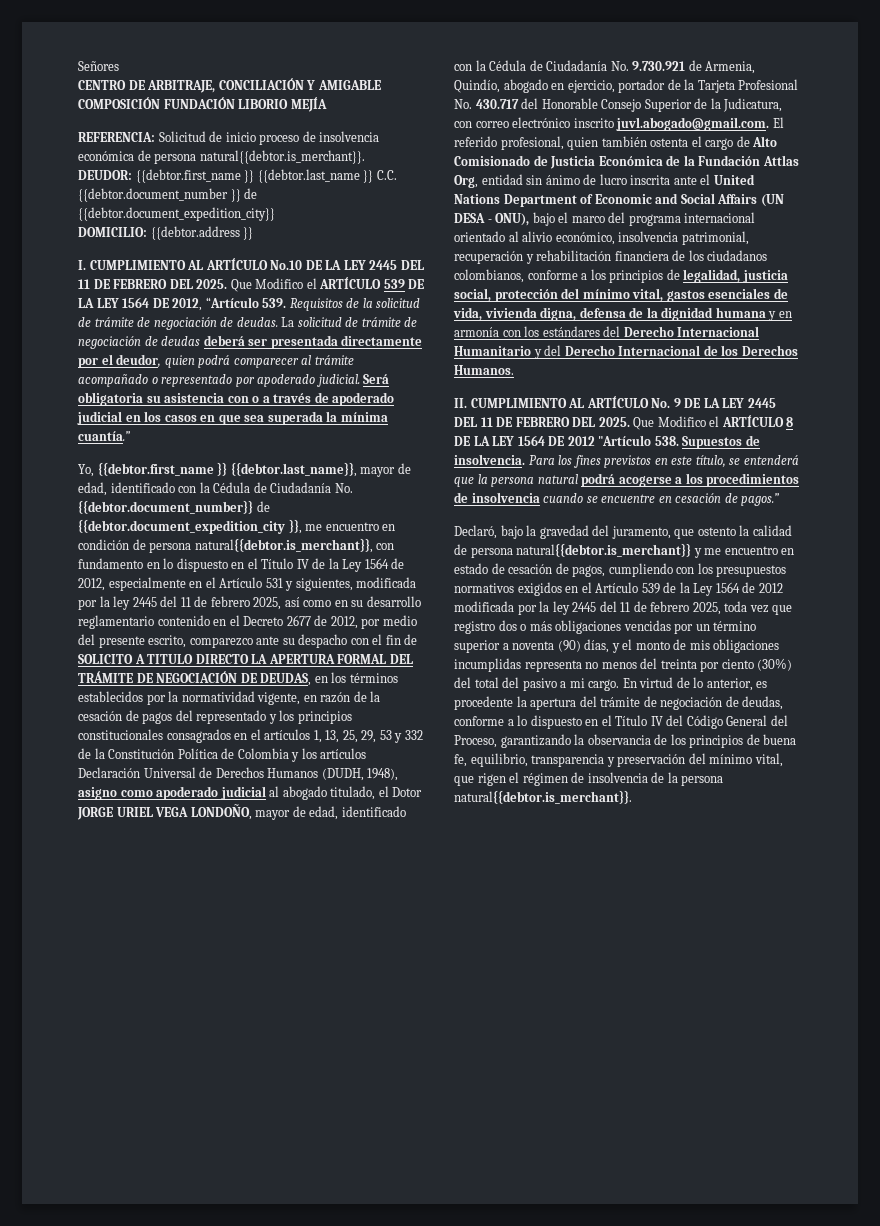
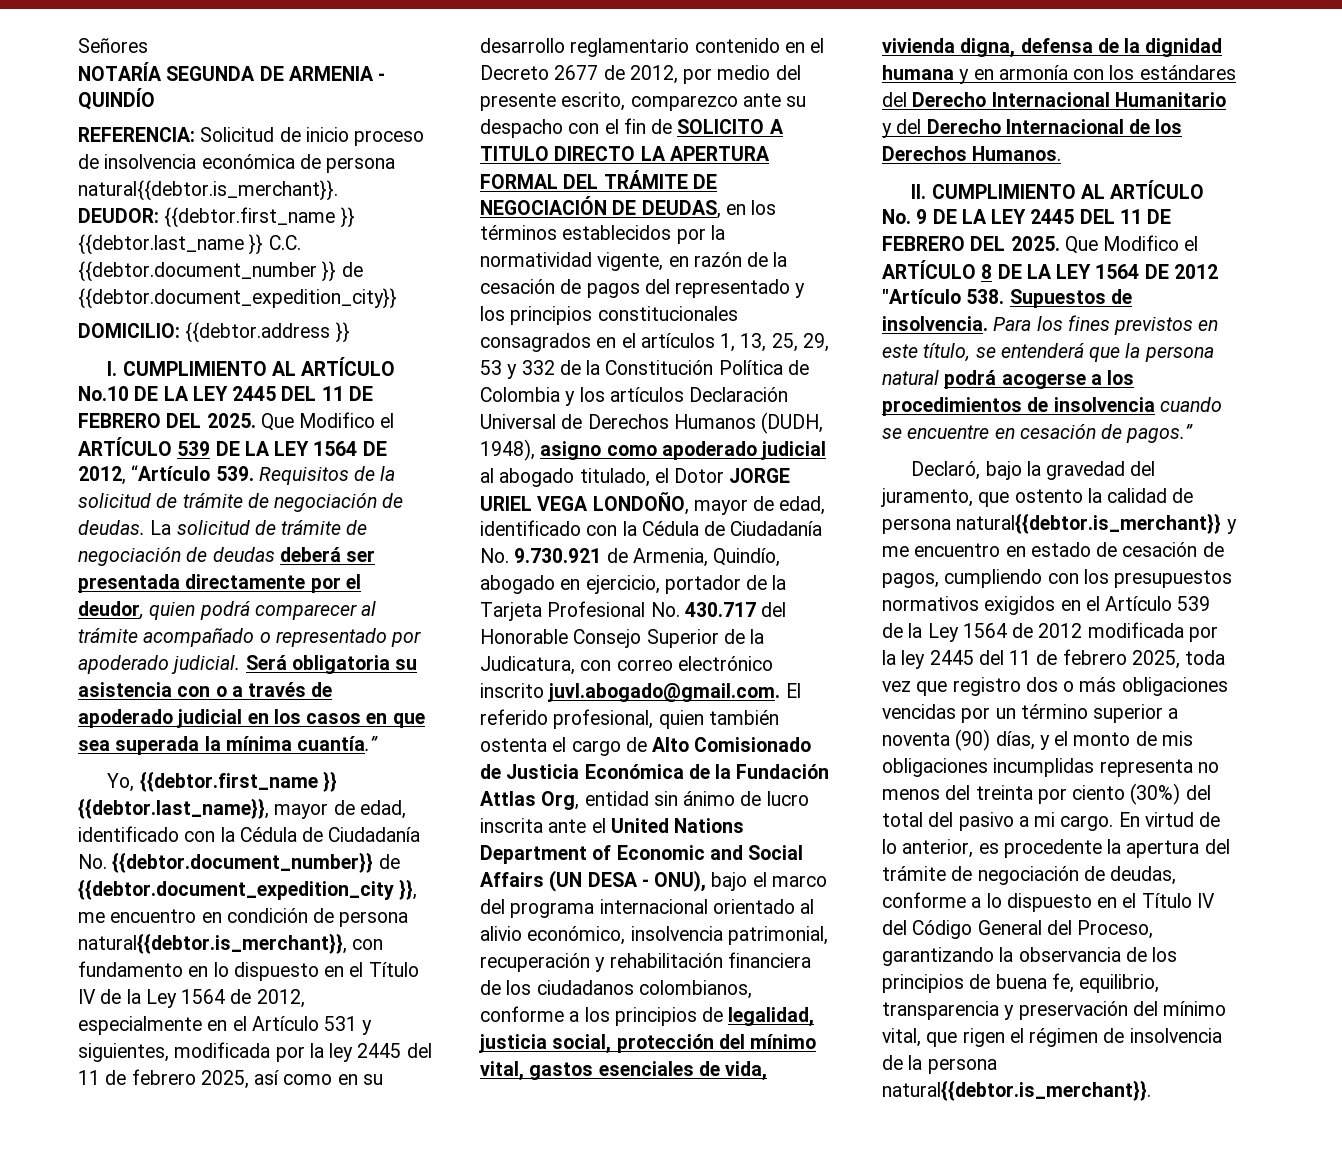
- CENTRO DE ARBITRAJE, CONCILIACIÓN Y AMIGABLE COMPOSICIÓN FUNDACIÓN LIBORIO MEJÍA
+ NOTARÍA SEGUNDA DE ARMENIA - QUINDÍO

